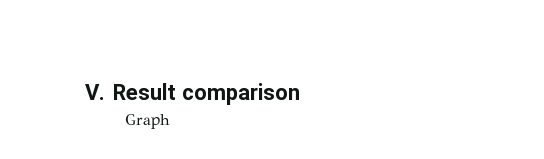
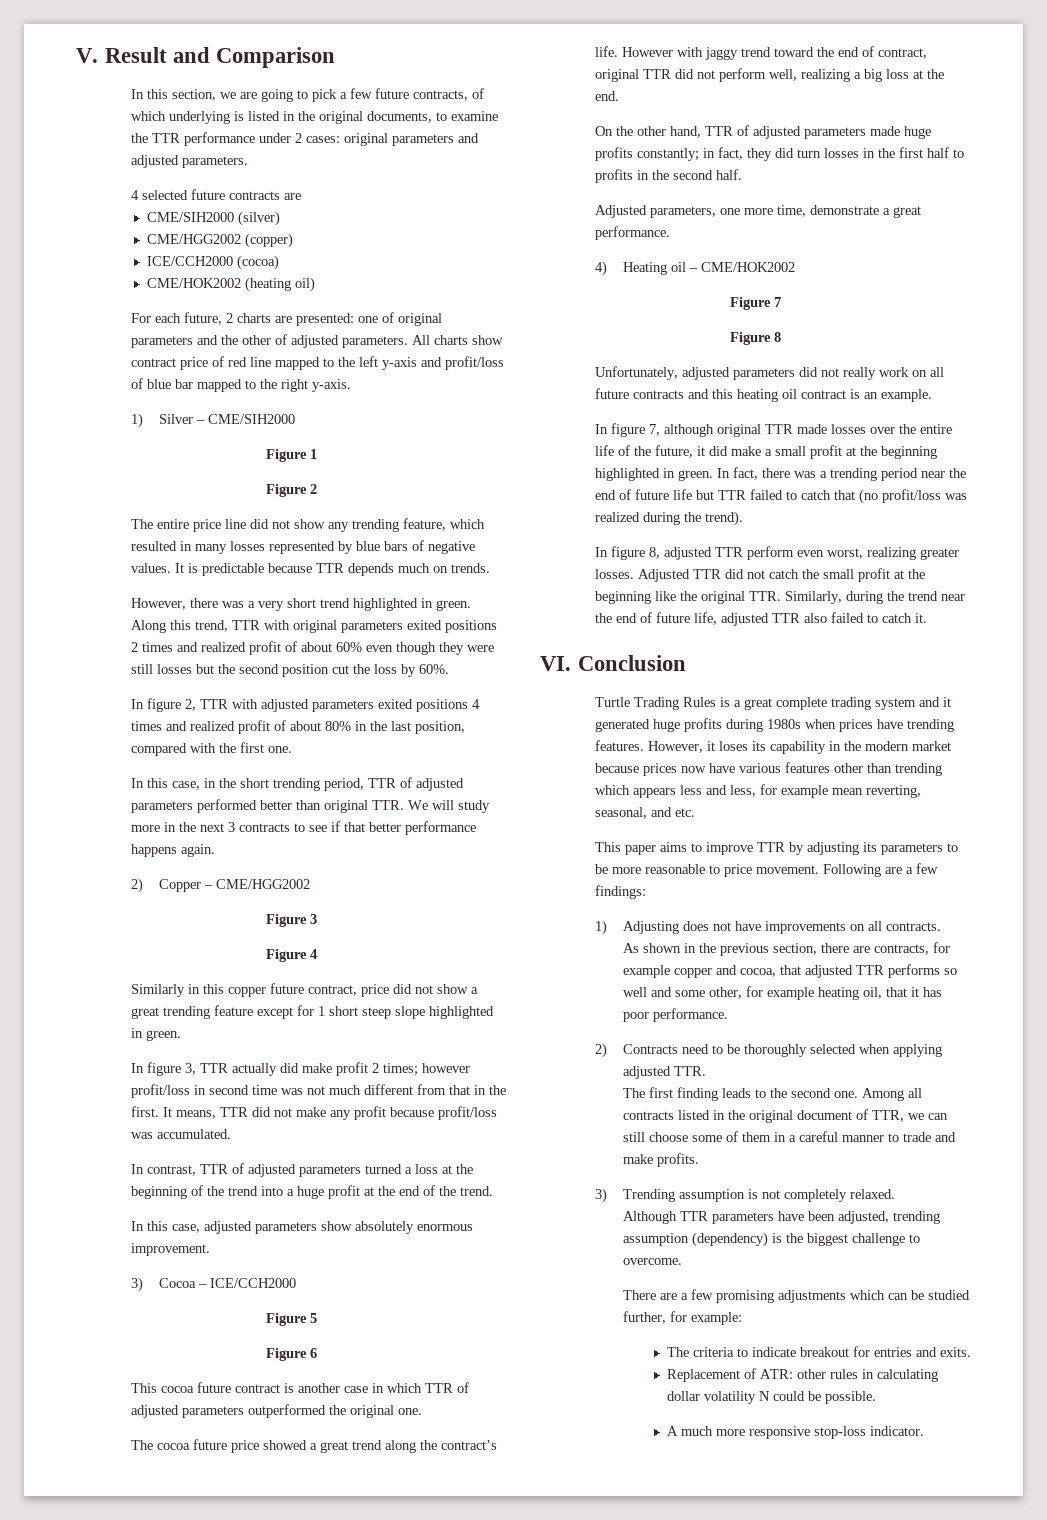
- V. Result comparison
- Graph
+ V. Result and Comparison
+ In this section, we are going to pick a few future contracts, of which underlying is listed in the original documents, to examine the TTR performance under 2 cases: original parameters and adjusted parameters.
+ 4 selected future contracts are
+ CME/SIH2000 (silver)
+ CME/HGG2002 (copper)
+ ICE/CCH2000 (cocoa)
+ CME/HOK2002 (heating oil)
+ For each future, 2 charts are presented: one of original parameters and the other of adjusted parameters. All charts show contract price of red line mapped to the left y-axis and profit/loss of blue bar mapped to the right y-axis.
+ 1) Silver – CME/SIH2000
+ Figure 1
+ Figure 2
+ The entire price line did not show any trending feature, which resulted in many losses represented by blue bars of negative values. It is predictable because TTR depends much on trends.
+ However, there was a very short trend highlighted in green. Along this trend, TTR with original parameters exited positions 2 times and realized profit of about 60% even though they were still losses but the second position cut the loss by 60%.
+ In figure 2, TTR with adjusted parameters exited positions 4 times and realized profit of about 80% in the last position, compared with the first one.
+ In this case, in the short trending period, TTR of adjusted parameters performed better than original TTR. We will study more in the next 3 contracts to see if that better performance happens again.
+ 2) Copper – CME/HGG2002
+ Figure 3
+ Figure 4
+ Similarly in this copper future contract, price did not show a great trending feature except for 1 short steep slope highlighted in green.
+ In figure 3, TTR actually did make profit 2 times; however profit/loss in second time was not much different from that in the first. It means, TTR did not make any profit because profit/loss was accumulated.
+ In contrast, TTR of adjusted parameters turned a loss at the beginning of the trend into a huge profit at the end of the trend.
+ In this case, adjusted parameters show absolutely enormous improvement.
+ 3) Cocoa – ICE/CCH2000
+ Figure 5
+ Figure 6
+ This cocoa future contract is another case in which TTR of adjusted parameters outperformed the original one.
+ The cocoa future price showed a great trend along the contract’s life. However with jaggy trend toward the end of contract, original TTR did not perform well, realizing a big loss at the end.
+ On the other hand, TTR of adjusted parameters made huge profits constantly; in fact, they did turn losses in the first half to profits in the second half.
+ Adjusted parameters, one more time, demonstrate a great performance.
+ 4) Heating oil – CME/HOK2002
+ Figure 7
+ Figure 8
+ Unfortunately, adjusted parameters did not really work on all future contracts and this heating oil contract is an example.
+ In figure 7, although original TTR made losses over the entire life of the future, it did make a small profit at the beginning highlighted in green. In fact, there was a trending period near the end of future life but TTR failed to catch that (no profit/loss was realized during the trend).
+ In figure 8, adjusted TTR perform even worst, realizing greater losses. Adjusted TTR did not catch the small profit at the beginning like the original TTR. Similarly, during the trend near the end of future life, adjusted TTR also failed to catch it.
+ VI. Conclusion
+ Turtle Trading Rules is a great complete trading system and it generated huge profits during 1980s when prices have trending features. However, it loses its capability in the modern market because prices now have various features other than trending which appears less and less, for example mean reverting, seasonal, and etc.
+ This paper aims to improve TTR by adjusting its parameters to be more reasonable to price movement. Following are a few findings:
+ 1) Adjusting does not have improvements on all contracts.
+ As shown in the previous section, there are contracts, for example copper and cocoa, that adjusted TTR performs so well and some other, for example heating oil, that it has poor performance.
+ 2) Contracts need to be thoroughly selected when applying adjusted TTR.
+ The first finding leads to the second one. Among all contracts listed in the original document of TTR, we can still choose some of them in a careful manner to trade and make profits.
+ 3) Trending assumption is not completely relaxed.
+ Although TTR parameters have been adjusted, trending assumption (dependency) is the biggest challenge to overcome.
+ There are a few promising adjustments which can be studied further, for example:
+ The criteria to indicate breakout for entries and exits.
+ Replacement of ATR: other rules in calculating dollar volatility N could be possible.
+ A much more responsive stop-loss indicator.

